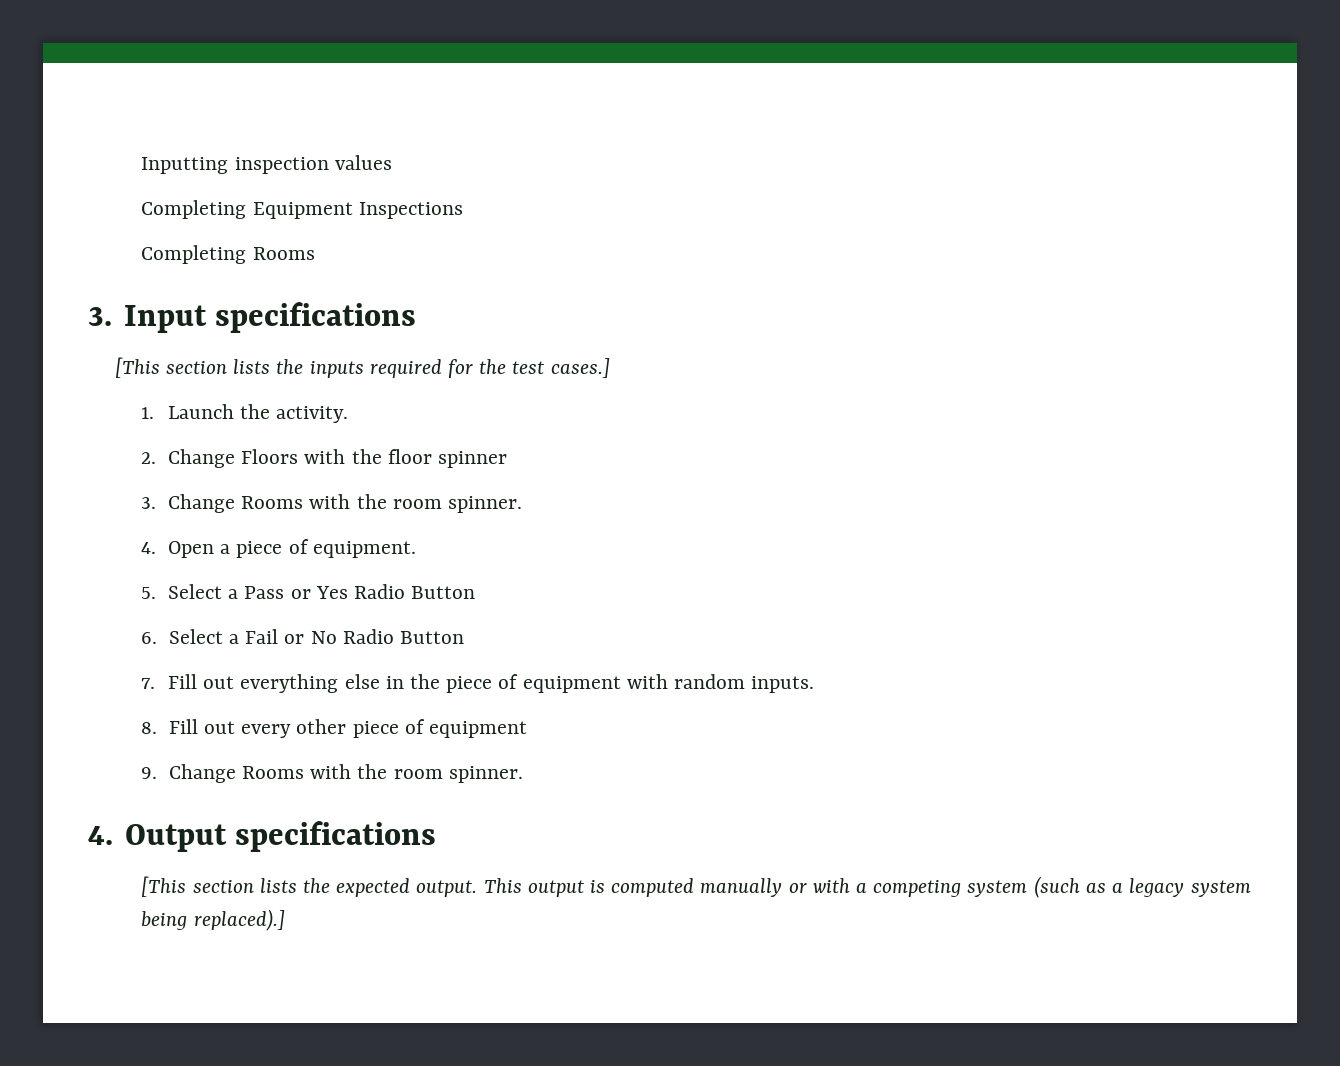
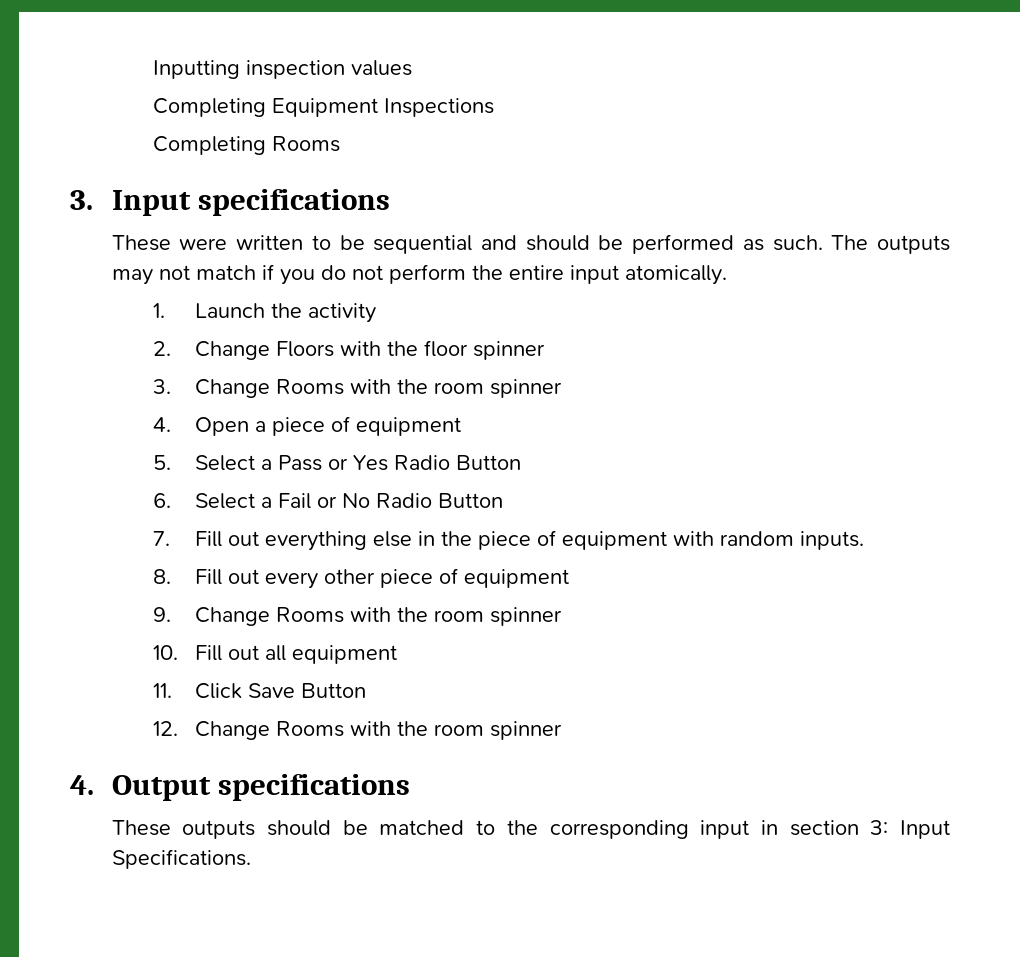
- [This section lists the inputs required for the test cases.]
+ These were written to be sequential and should be performed as such. The outputs may not match if you do not perform the entire input atomically.
- 1. Launch the activity.
+ 1. Launch the activity
- 3. Change Rooms with the room spinner.
+ 3. Change Rooms with the room spinner
- 4. Open a piece of equipment.
+ 4. Open a piece of equipment
- 9. Change Rooms with the room spinner.
+ 9. Change Rooms with the room spinner
+ 10. Fill out all equipment
+ 11. Click Save Button
+ 12. Change Rooms with the room spinner
  4. Output specifications
- [This section lists the expected output. This output is computed manually or with a competing system (such as a legacy system being replaced).]
+ These outputs should be matched to the corresponding input in section 3: Input Specifications.

